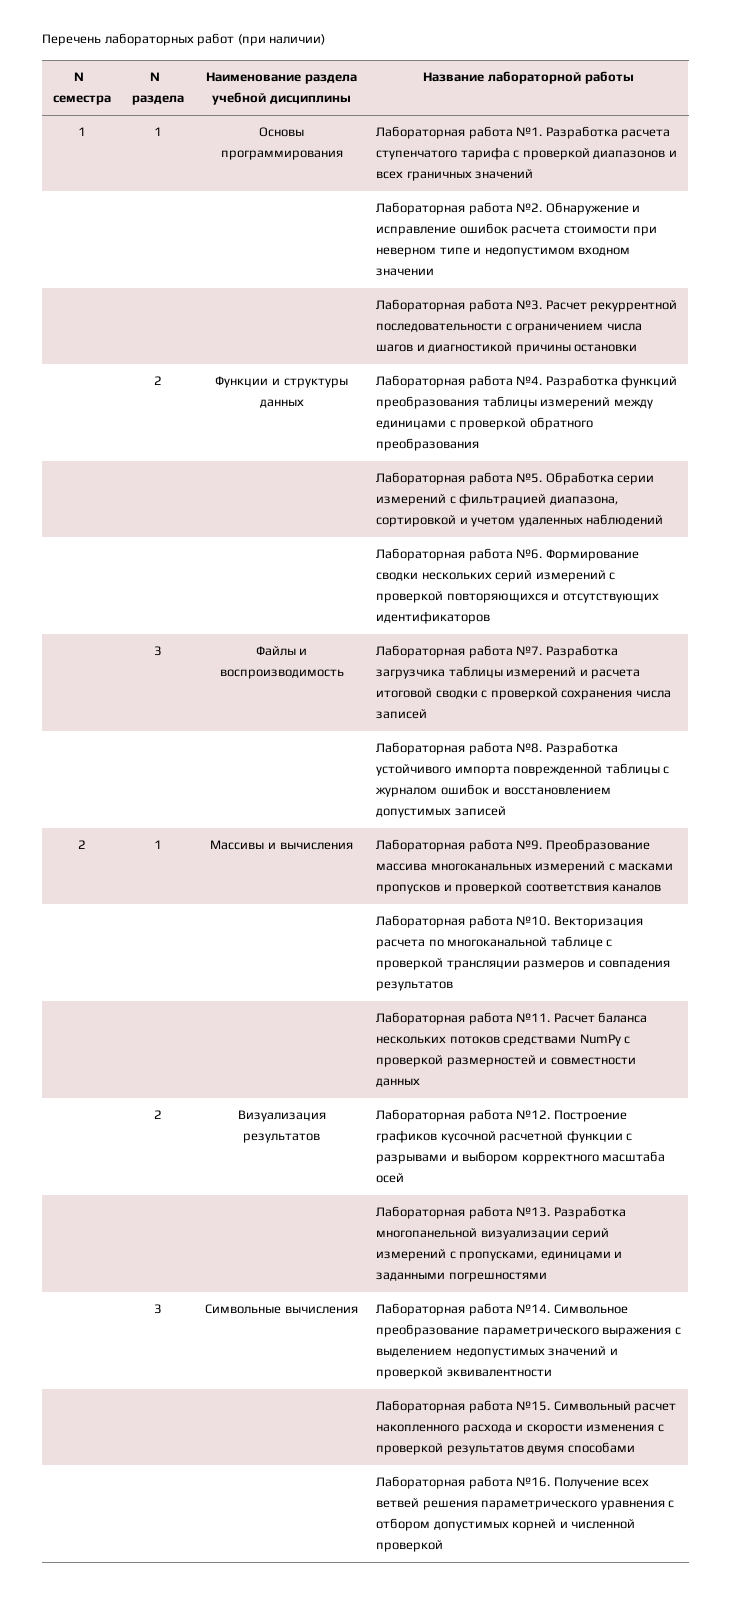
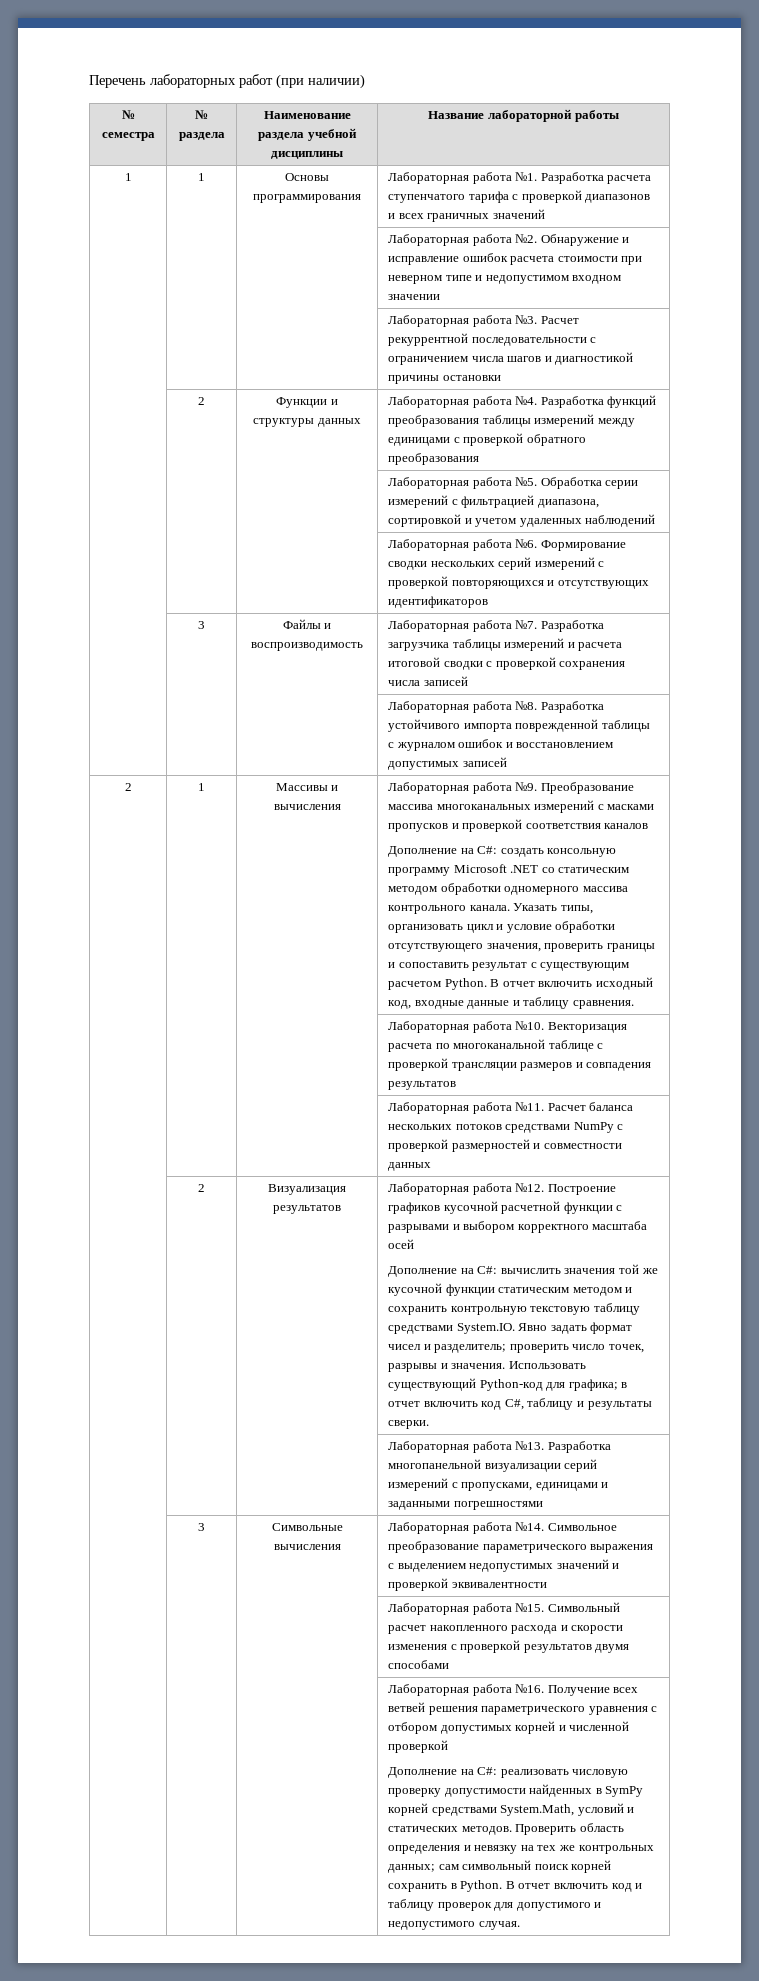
+ Дополнение на C#: создать консольную программу Microsoft .NET со статическим методом обработки одномерного массива контрольного канала. Указать типы, организовать цикл и условие обработки отсутствующего значения, проверить границы и сопоставить результат с существующим расчетом Python. В отчет включить исходный код, входные данные и таблицу сравнения.
+ Дополнение на C#: вычислить значения той же кусочной функции статическим методом и сохранить контрольную текстовую таблицу средствами System.IO. Явно задать формат чисел и разделитель; проверить число точек, разрывы и значения. Использовать существующий Python-код для графика; в отчет включить код C#, таблицу и результаты сверки.
+ Дополнение на C#: реализовать числовую проверку допустимости найденных в SymPy корней средствами System.Math, условий и статических методов. Проверить область определения и невязку на тех же контрольных данных; сам символьный поиск корней сохранить в Python. В отчет включить код и таблицу проверок для допустимого и недопустимого случая.

